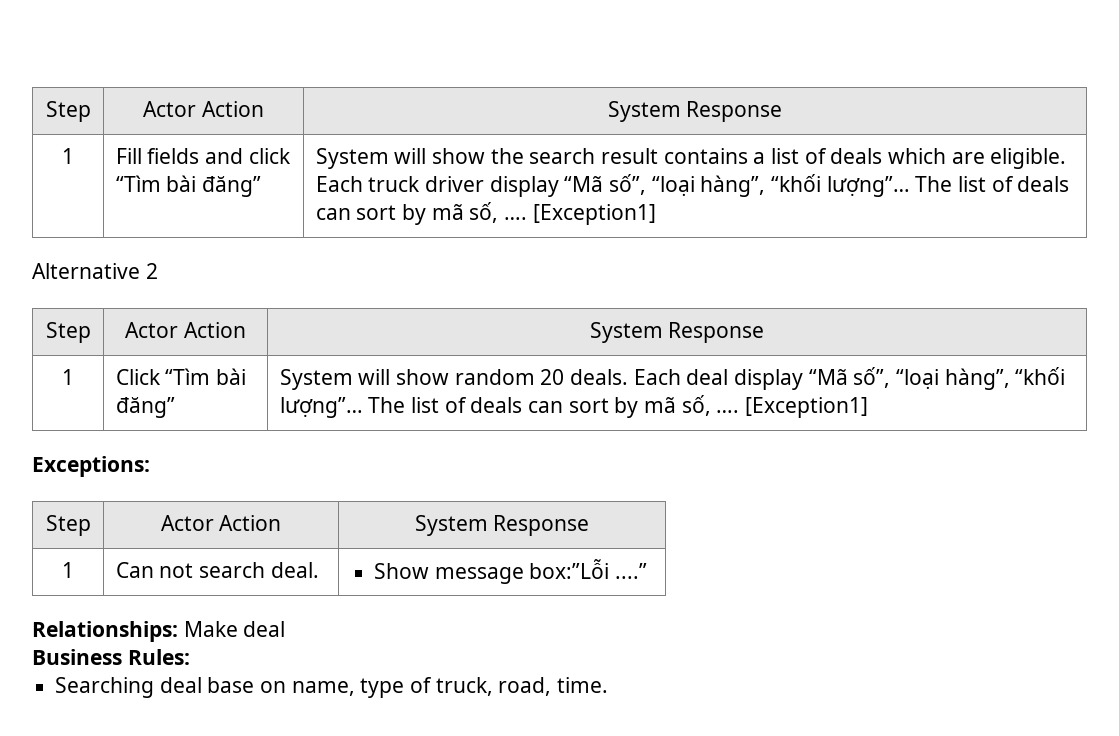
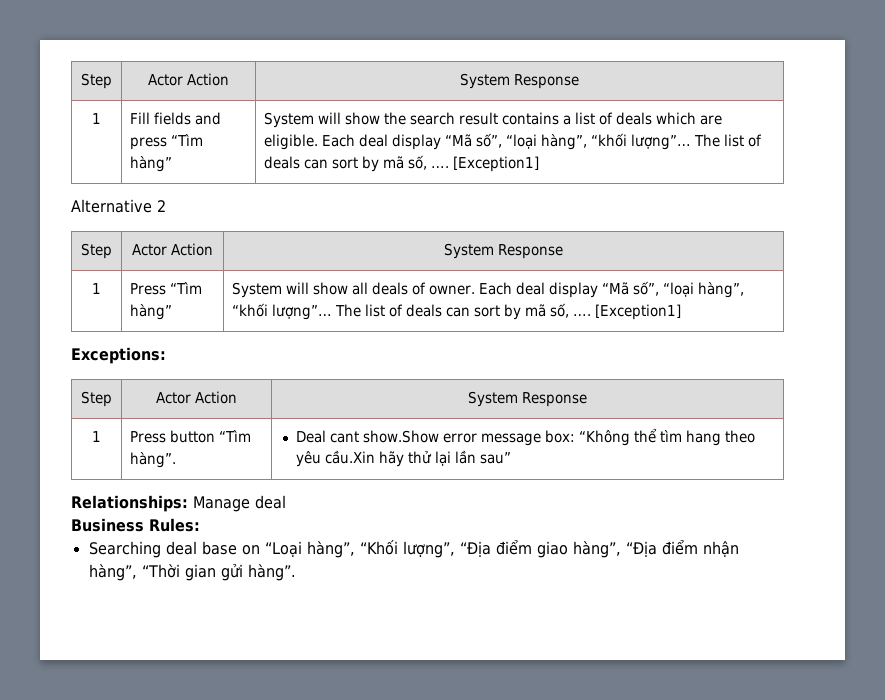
- Fill fields and click “Tìm bài đăng”
+ Fill fields and press “Tìm hàng”
- System will show the search result contains a list of deals which are eligible. Each truck driver display “Mã số”, “loại hàng”, “khối lượng”…
+ System will show the search result contains a list of deals which are eligible. Each deal display “Mã số”, “loại hàng”, “khối lượng”…
- 1 | Click “Tìm bài đăng” | System will show random 20 deals. Each deal display “Mã số”, “loại hàng”, “khối lượng”… The list of deals can sort by mã số, …. [Exception1]
+ 1 | Press “Tìm hàng” | System will show all deals of owner. Each deal display “Mã số”, “loại hàng”, “khối lượng”… The list of deals can sort by mã số, …. [Exception1]
- 1 | Can not search deal. | Show message box:”Lỗi ....”
+ 1 | Press button “Tìm hàng”. | Deal cant show.Show error message box: “Không thể tìm hang theo yêu cầu.Xin hãy thử lại lần sau”
- Relationships: Make deal
+ Relationships: Manage deal
- Searching deal base on name, type of truck, road, time.
+ Searching deal base on “Loại hàng”, “Khối lượng”, “Địa điểm giao hàng”, “Địa điểm nhận hàng”, “Thời gian gửi hàng”.

